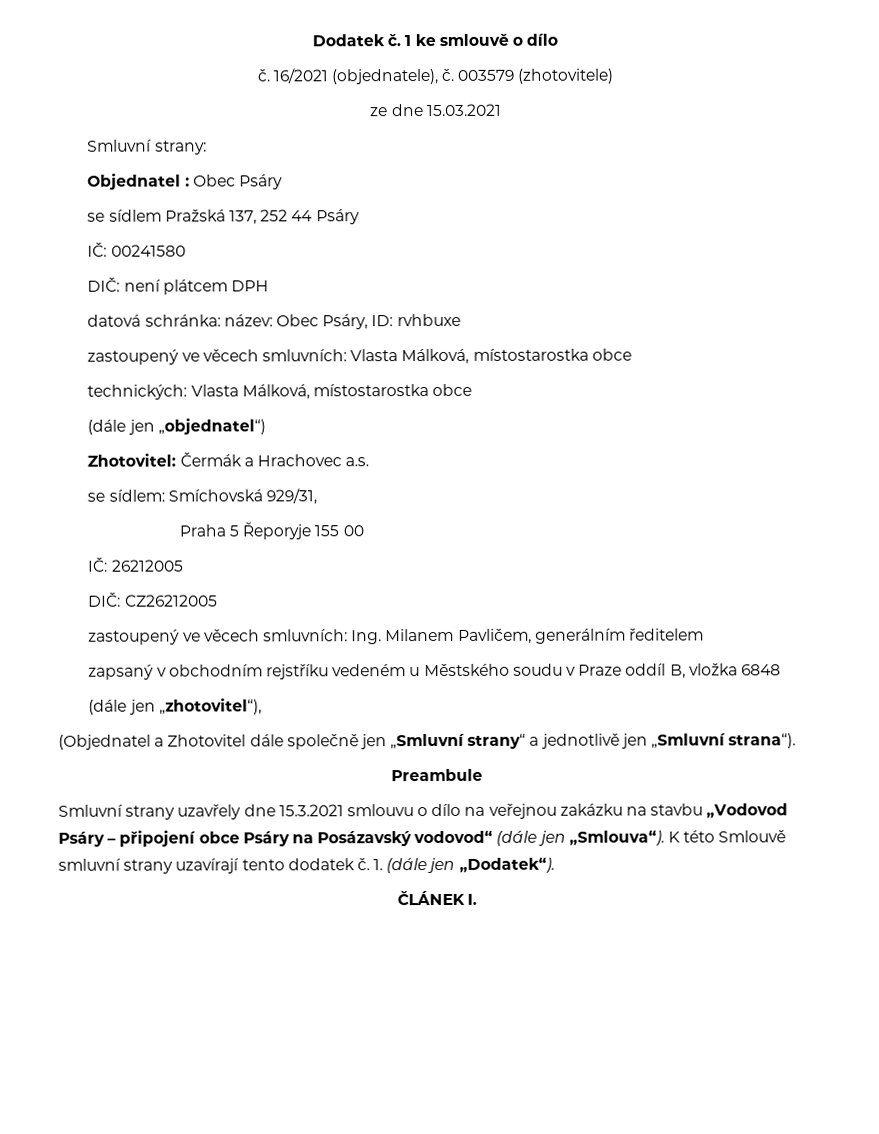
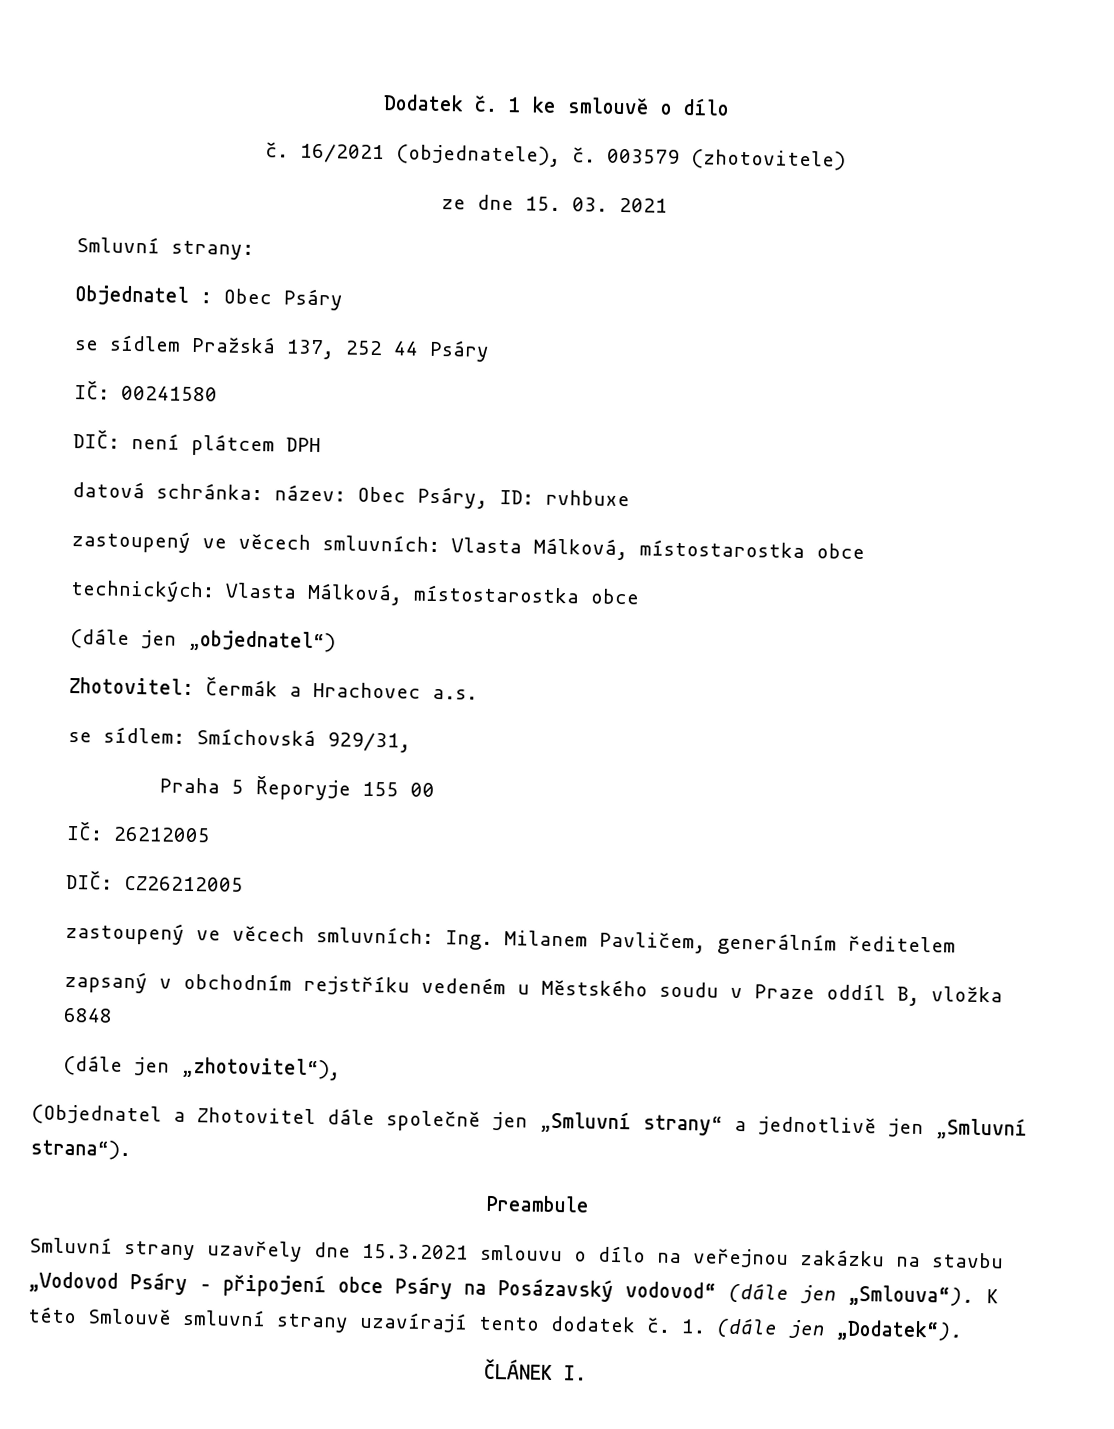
- ze dne 15.03.2021
+ ze dne 15. 03. 2021

